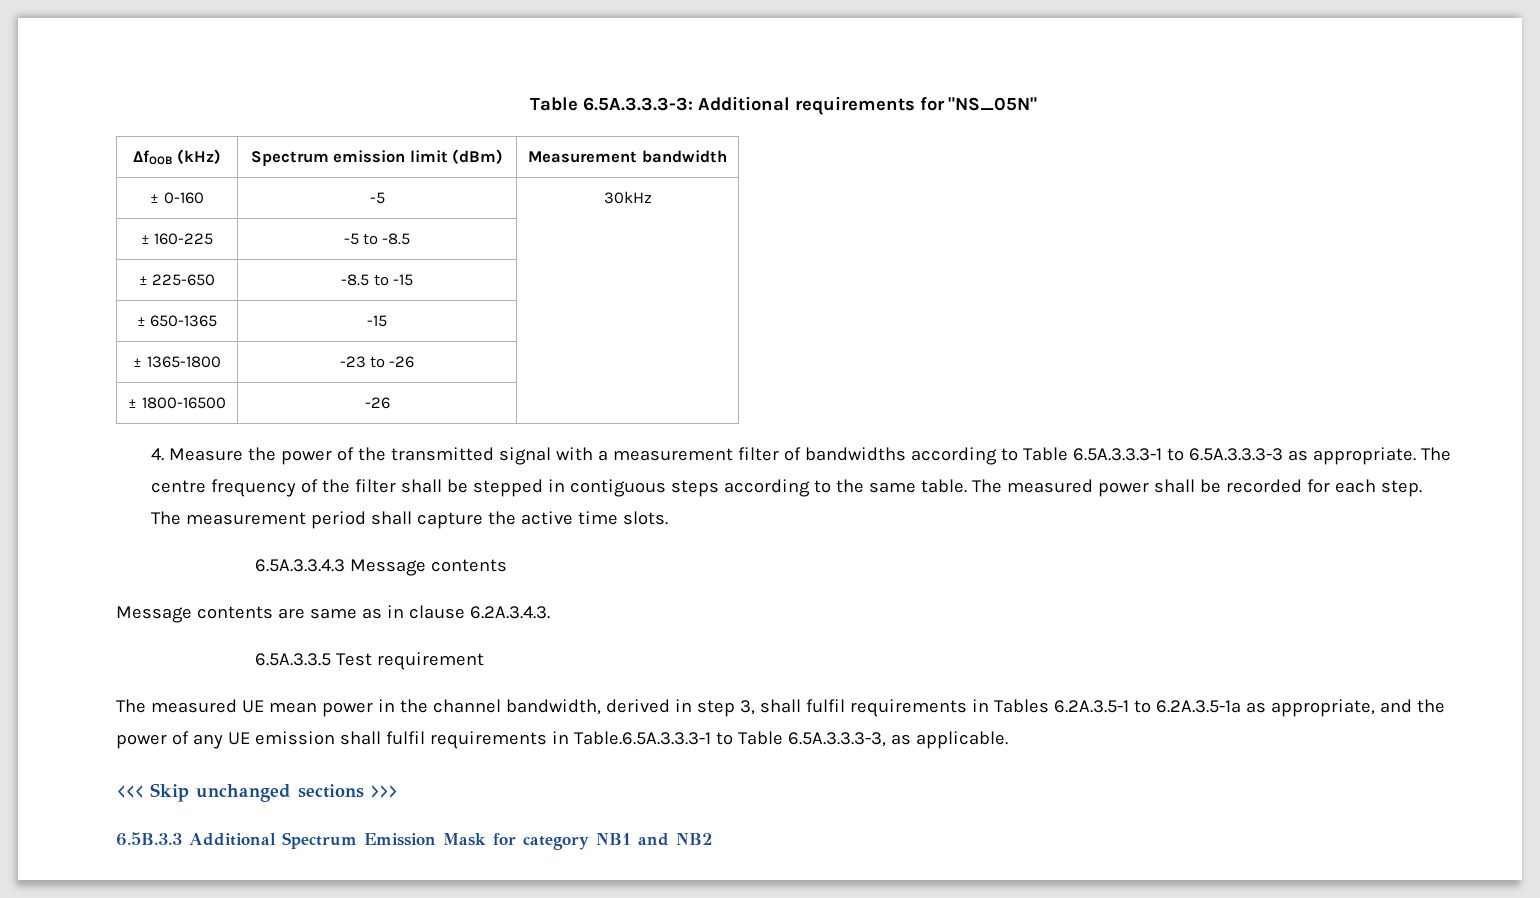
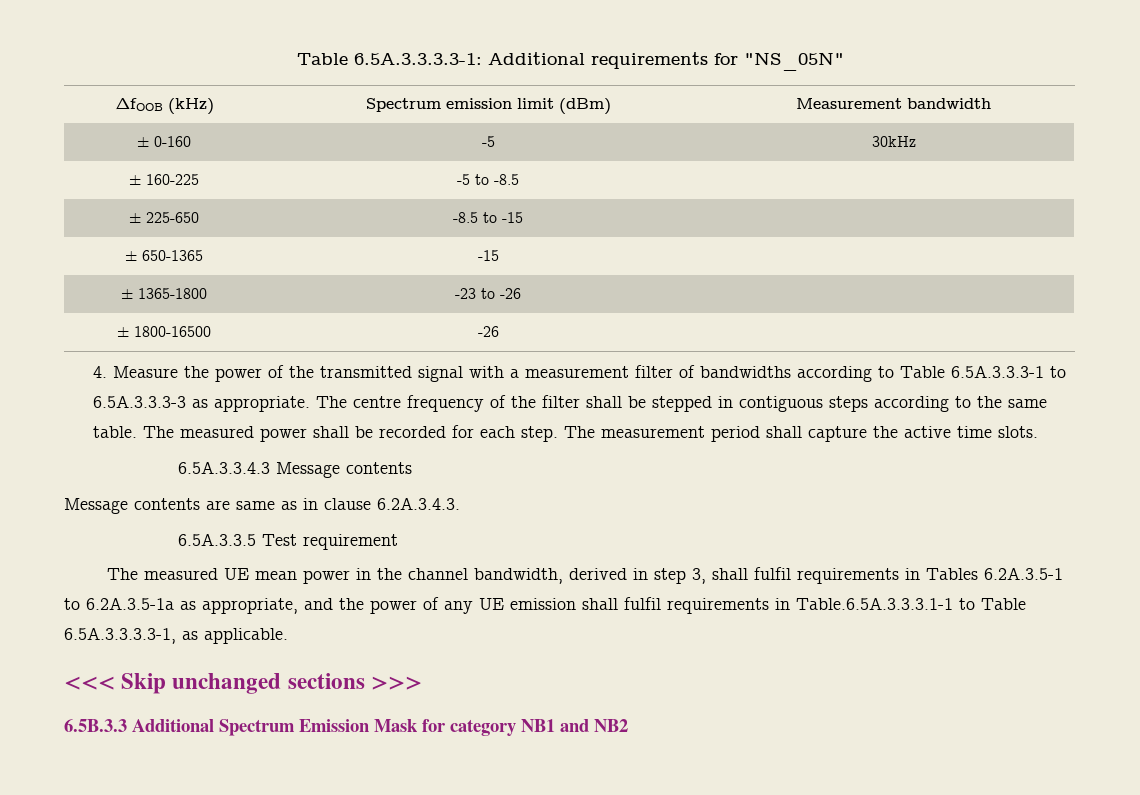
- Table 6.5A.3.3.3-3: Additional requirements for "NS_05N"
+ Table 6.5A.3.3.3.3-1: Additional requirements for "NS_05N"
- The measured UE mean power in the channel bandwidth, derived in step 3, shall fulfil requirements in Tables 6.2A.3.5-1 to 6.2A.3.5-1a as appropriate, and the power of any UE emission shall fulfil requirements in Table.6.5A.3.3.3-1 to Table 6.5A.3.3.3-3, as applicable.
+ The measured UE mean power in the channel bandwidth, derived in step 3, shall fulfil requirements in Tables 6.2A.3.5-1 to 6.2A.3.5-1a as appropriate, and the power of any UE emission shall fulfil requirements in Table.6.5A.3.3.3.1-1 to Table 6.5A.3.3.3.3-1, as applicable.

